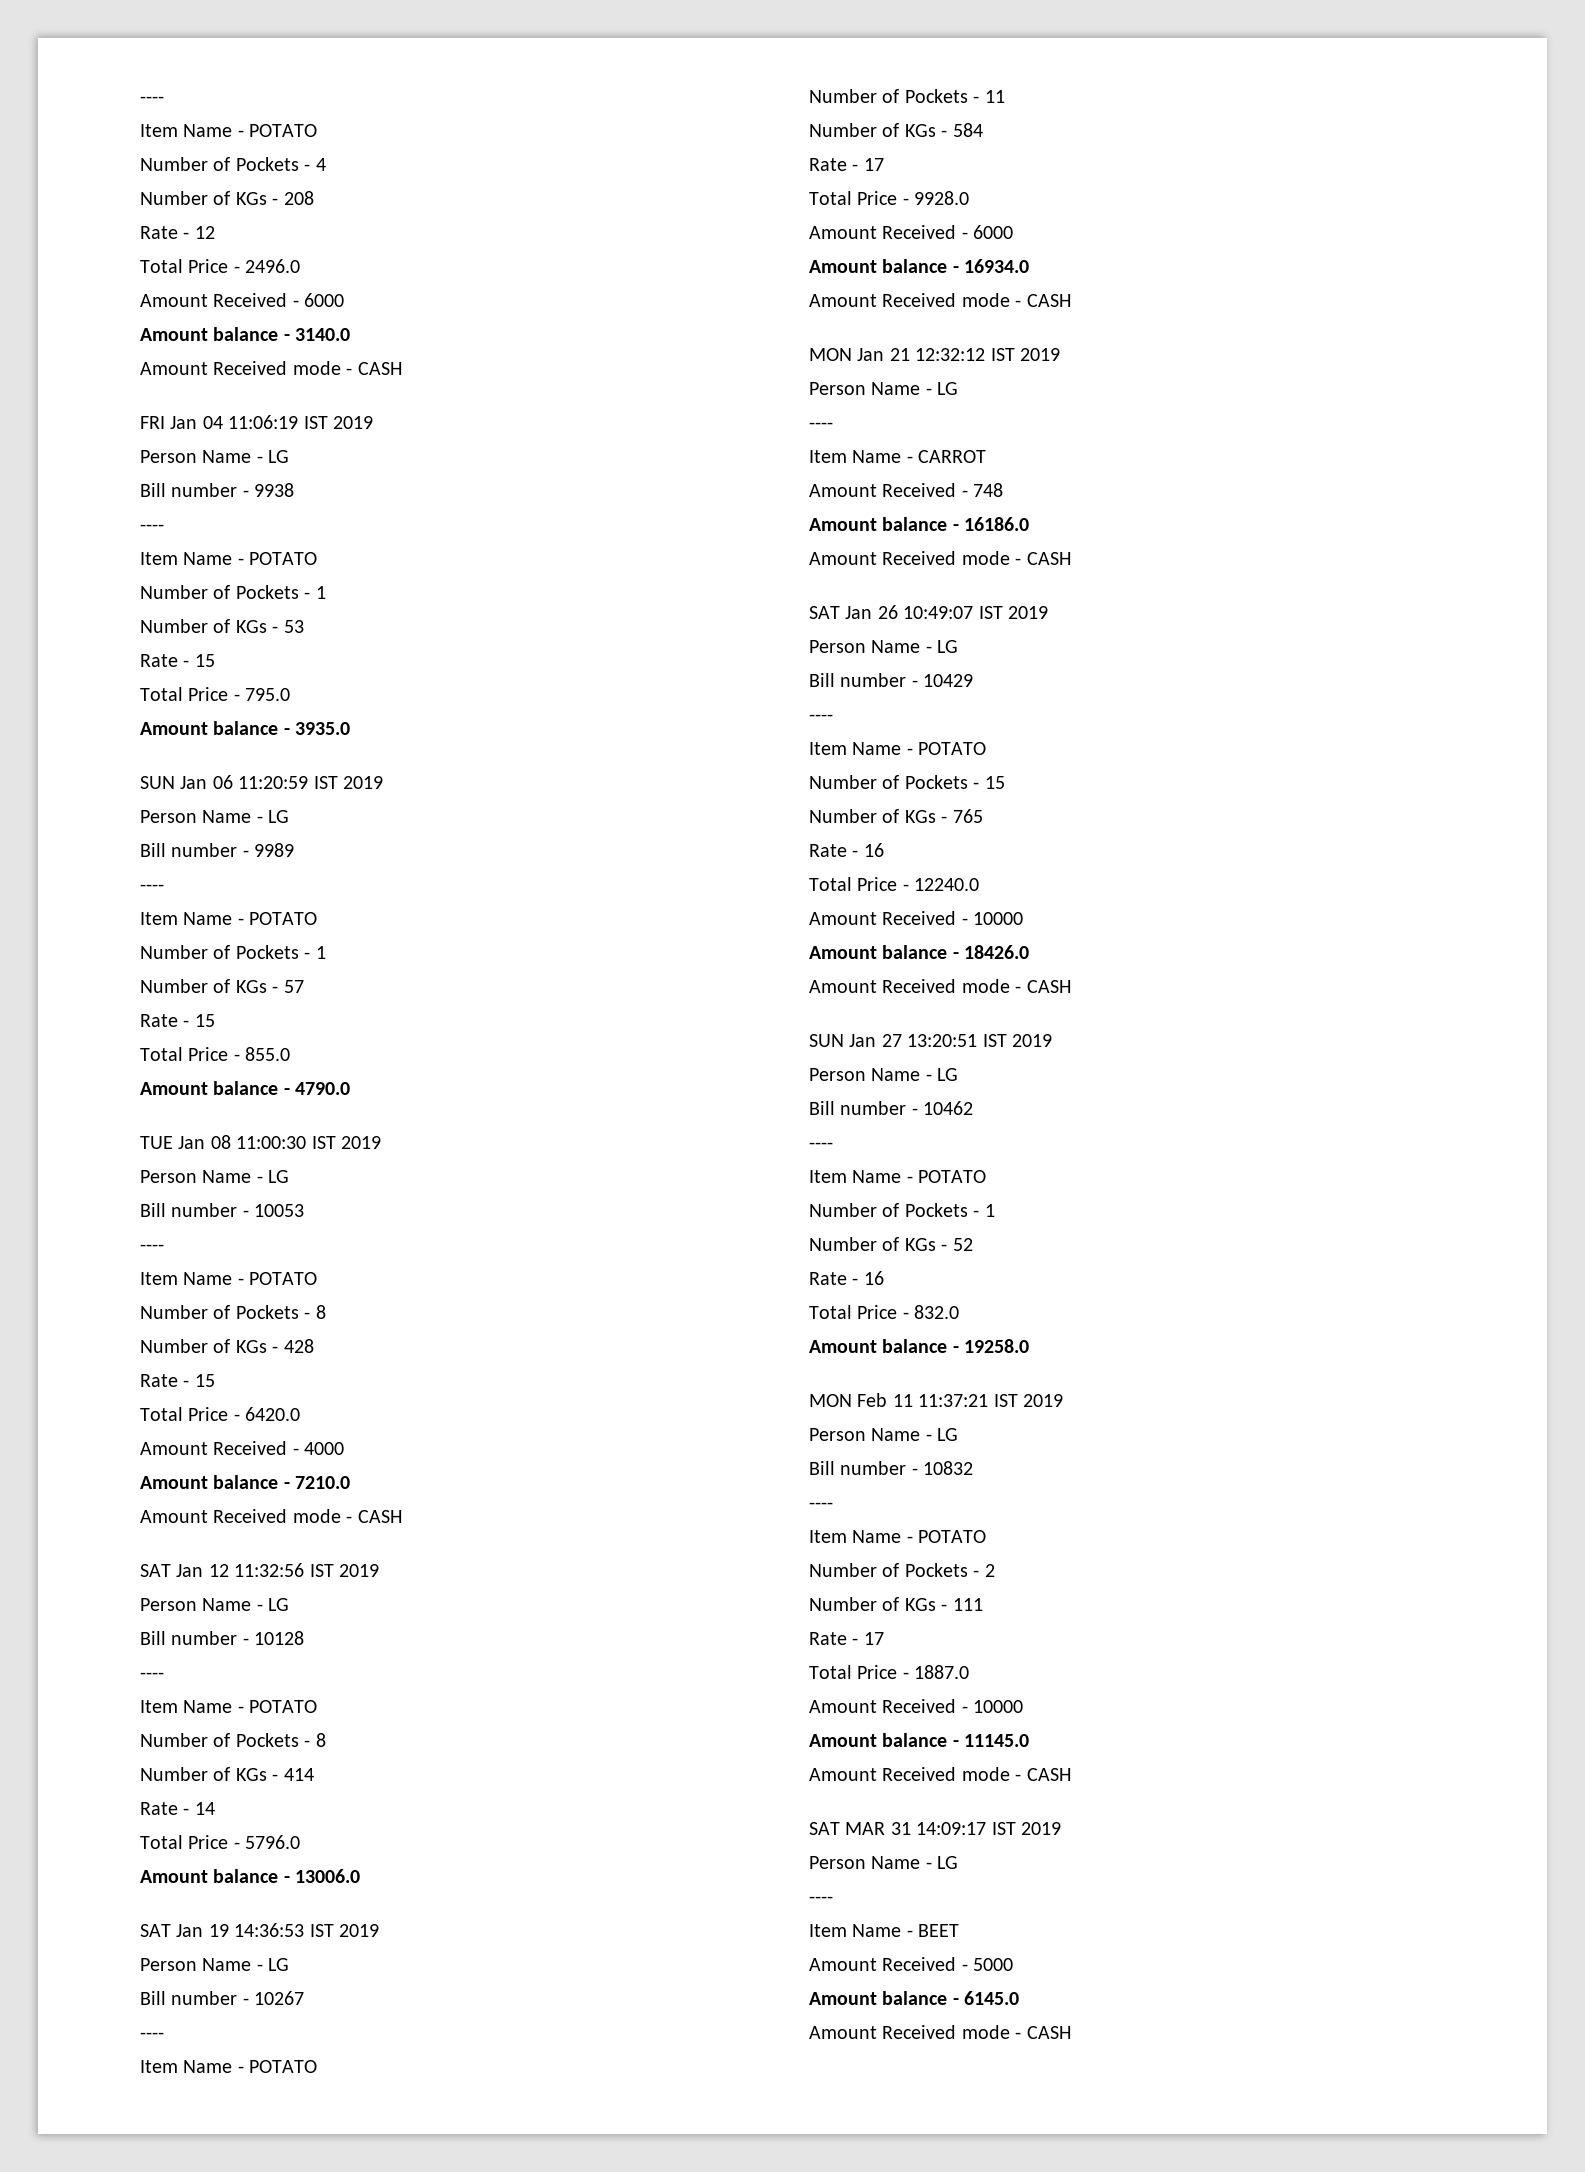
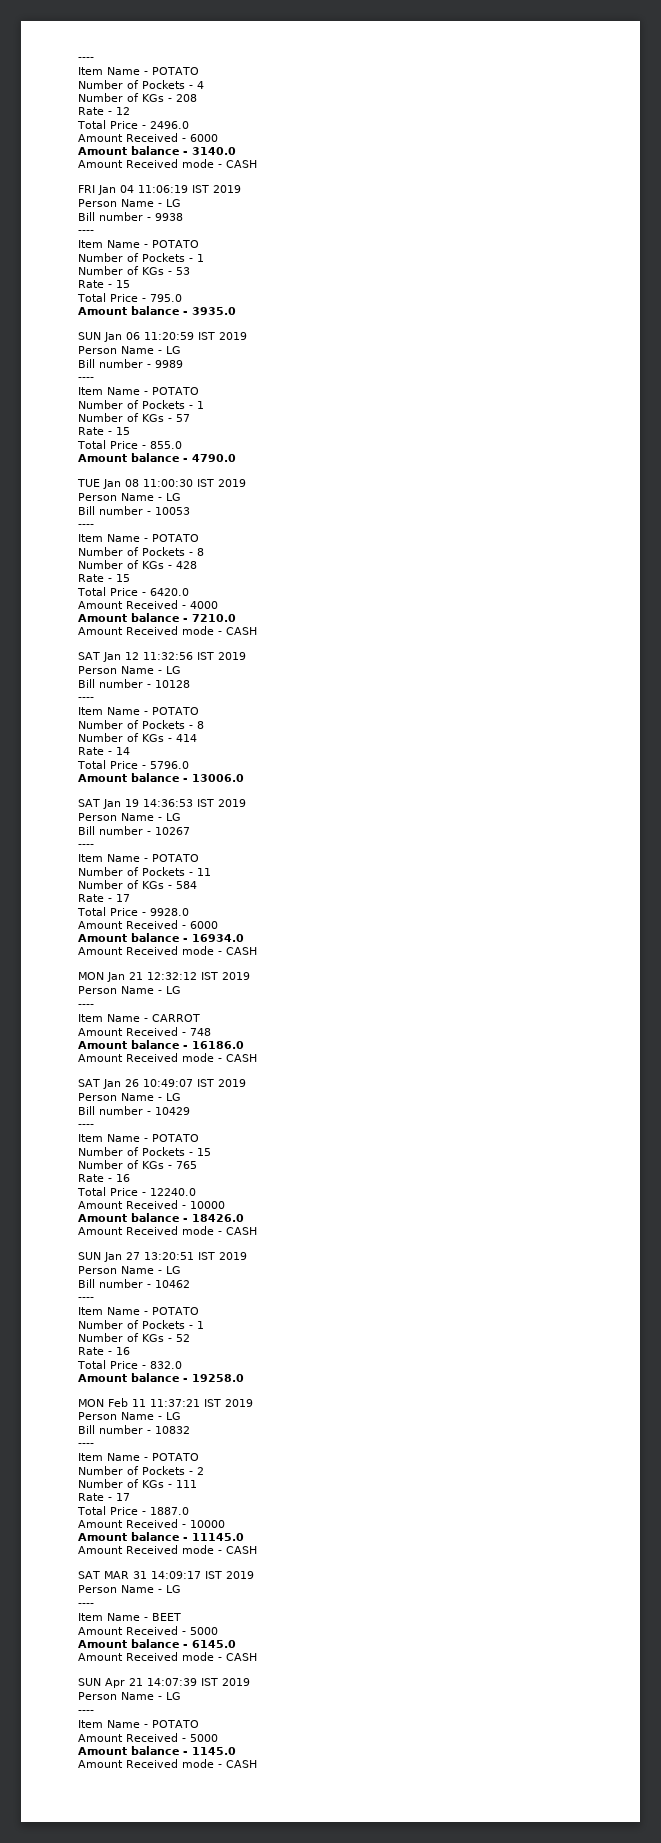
+ SUN Apr 21 14:07:39 IST 2019
+ Person Name - LG
+ ----
+ Item Name - POTATO
+ Amount Received - 5000
+ Amount balance - 1145.0
+ Amount Received mode - CASH

